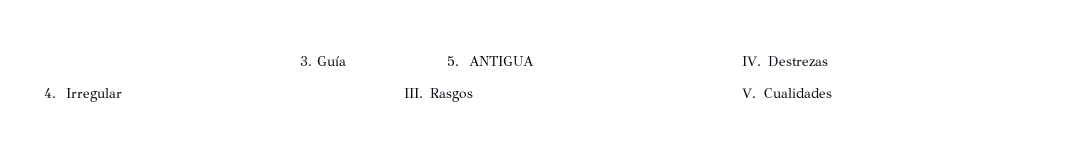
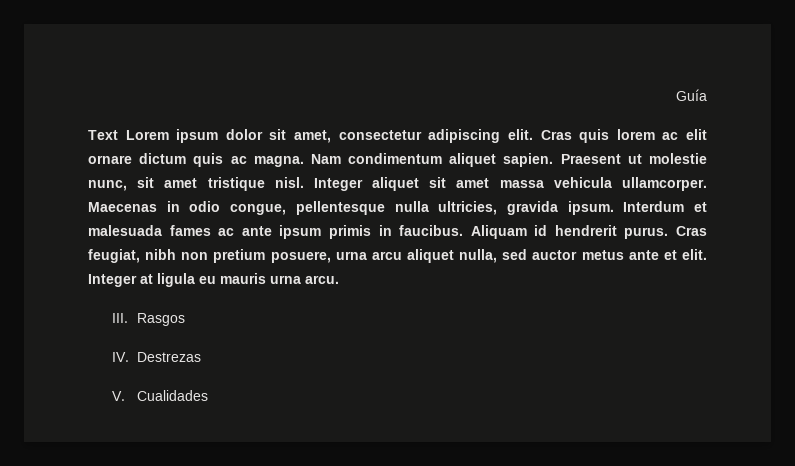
- 3. Guía
+ Guía
- 4. Irregular
- 5. ANTIGUA
+ Text Lorem ipsum dolor sit amet, consectetur adipiscing elit. Cras quis lorem ac elit ornare dictum quis ac magna. Nam condimentum aliquet sapien. Praesent ut molestie nunc, sit amet tristique nisl. Integer aliquet sit amet massa vehicula ullamcorper. Maecenas in odio congue, pellentesque nulla ultricies, gravida ipsum. Interdum et malesuada fames ac ante ipsum primis in faucibus. Aliquam id hendrerit purus. Cras feugiat, nibh non pretium posuere, urna arcu aliquet nulla, sed auctor metus ante et elit. Integer at ligula eu mauris urna arcu.

